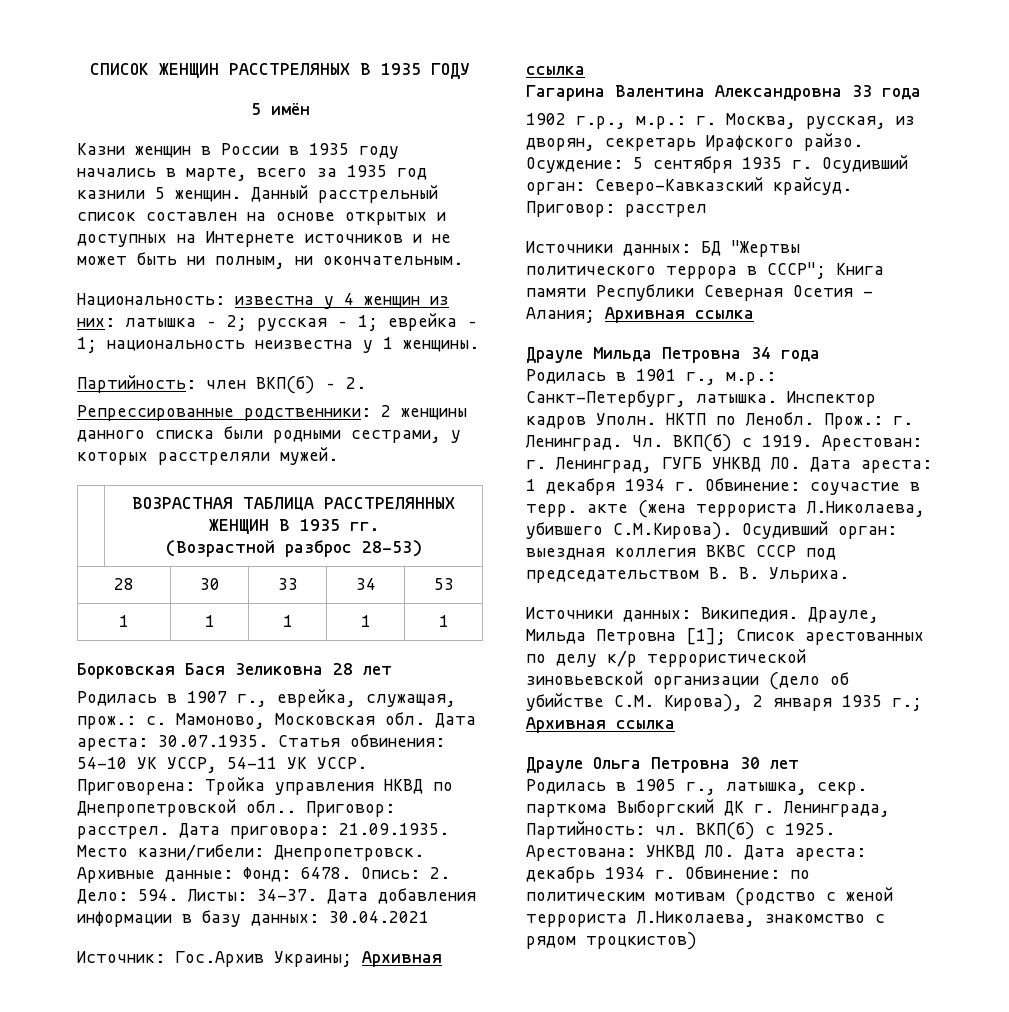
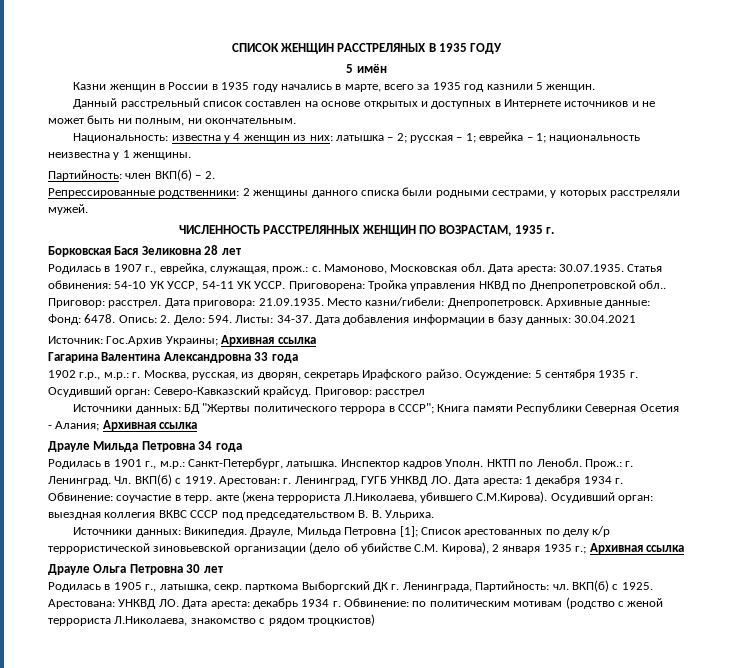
- Казни женщин в России в 1935 году начались в марте, всего за 1935 год казнили 5 женщин. Данный расстрельный список составлен на основе открытых и доступных на Интернете источников и не может быть ни полным, ни окончательным.
+ Казни женщин в России в 1935 году начались в марте, всего за 1935 год казнили 5 женщин.
+ Данный расстрельный список составлен на основе открытых и доступных в Интернете источников и не может быть ни полным, ни окончательным.
- | ВОЗРАСТНАЯ ТАБЛИЦА РАССТРЕЛЯННЫХ ЖЕНЩИН В 1935 гг.
- (Возрастной разброс 28-53)
- 28 | 30 | 33 | 34 | 53
- 1 | 1 | 1 | 1 | 1
+ ЧИСЛЕННОСТЬ РАССТРЕЛЯННЫХ ЖЕНЩИН ПО ВОЗРАСТАМ, 1935 г.

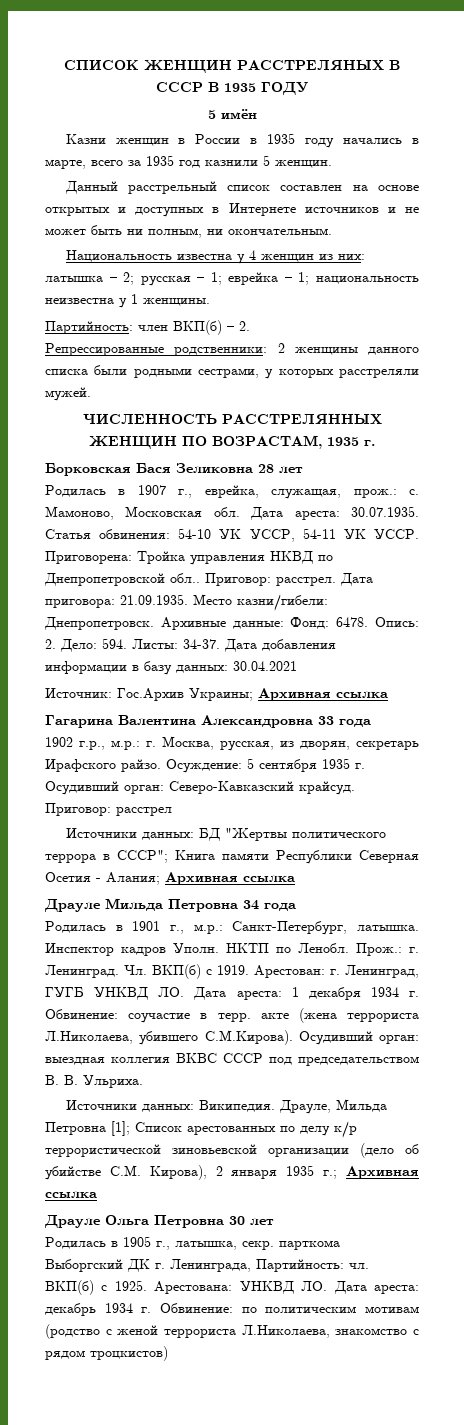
- СПИСОК ЖЕНЩИН РАССТРЕЛЯНЫХ В 1935 ГОДУ
+ СПИСОК ЖЕНЩИН РАССТРЕЛЯНЫХ В СССР В 1935 ГОДУ
- Национальность: известна у 4 женщин из них: латышка – 2; русская – 1; еврейка – 1; национальность неизвестна у 1 женщины.
+ Национальность известна у 4 женщин из них: латышка – 2; русская – 1; еврейка – 1; национальность неизвестна у 1 женщины.

